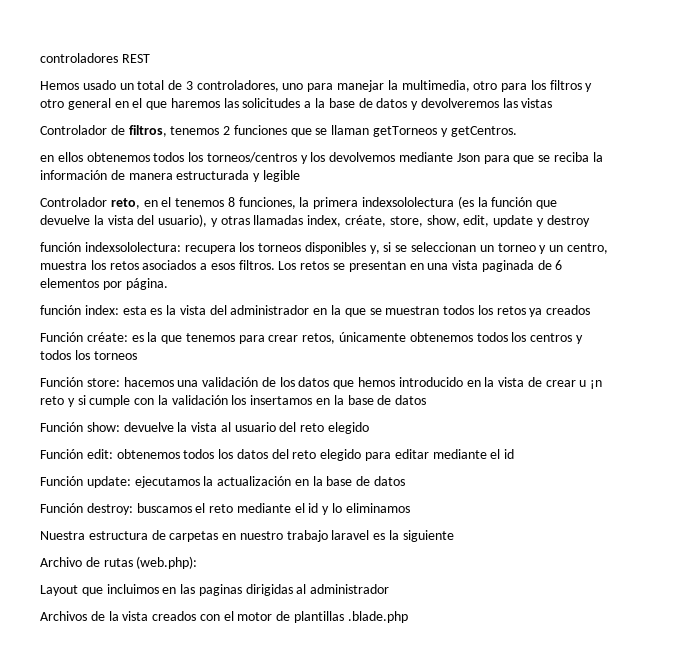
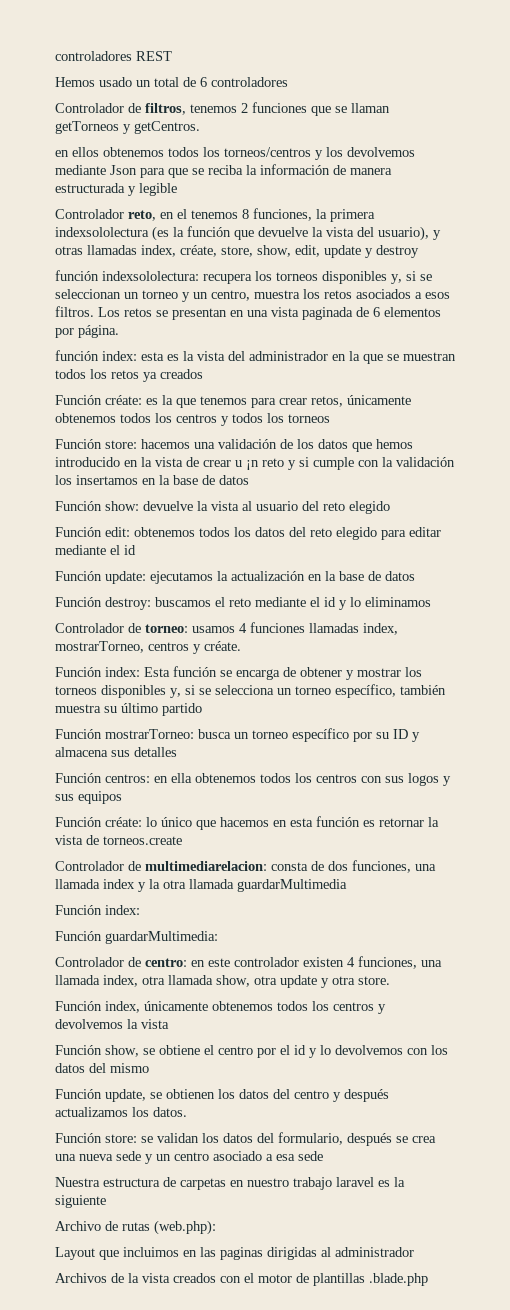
- Hemos usado un total de 3 controladores, uno para manejar la multimedia, otro para los filtros y otro general en el que haremos las solicitudes a la base de datos y devolveremos las vistas
+ Hemos usado un total de 6 controladores
+ Controlador de torneo: usamos 4 funciones llamadas index, mostrarTorneo, centros y créate.
+ Función index: Esta función se encarga de obtener y mostrar los torneos disponibles y, si se selecciona un torneo específico, también muestra su último partido
+ Función mostrarTorneo: busca un torneo específico por su ID y almacena sus detalles
+ Función centros: en ella obtenemos todos los centros con sus logos y sus equipos
+ Función créate: lo único que hacemos en esta función es retornar la vista de torneos.create
+ Controlador de multimediarelacion: consta de dos funciones, una llamada index y la otra llamada guardarMultimedia
+ Función index:
+ Función guardarMultimedia:
+ Controlador de centro: en este controlador existen 4 funciones, una llamada index, otra llamada show, otra update y otra store.
+ Función index, únicamente obtenemos todos los centros y devolvemos la vista
+ Función show, se obtiene el centro por el id y lo devolvemos con los datos del mismo
+ Función update, se obtienen los datos del centro y después actualizamos los datos.
+ Función store: se validan los datos del formulario, después se crea una nueva sede y un centro asociado a esa sede

